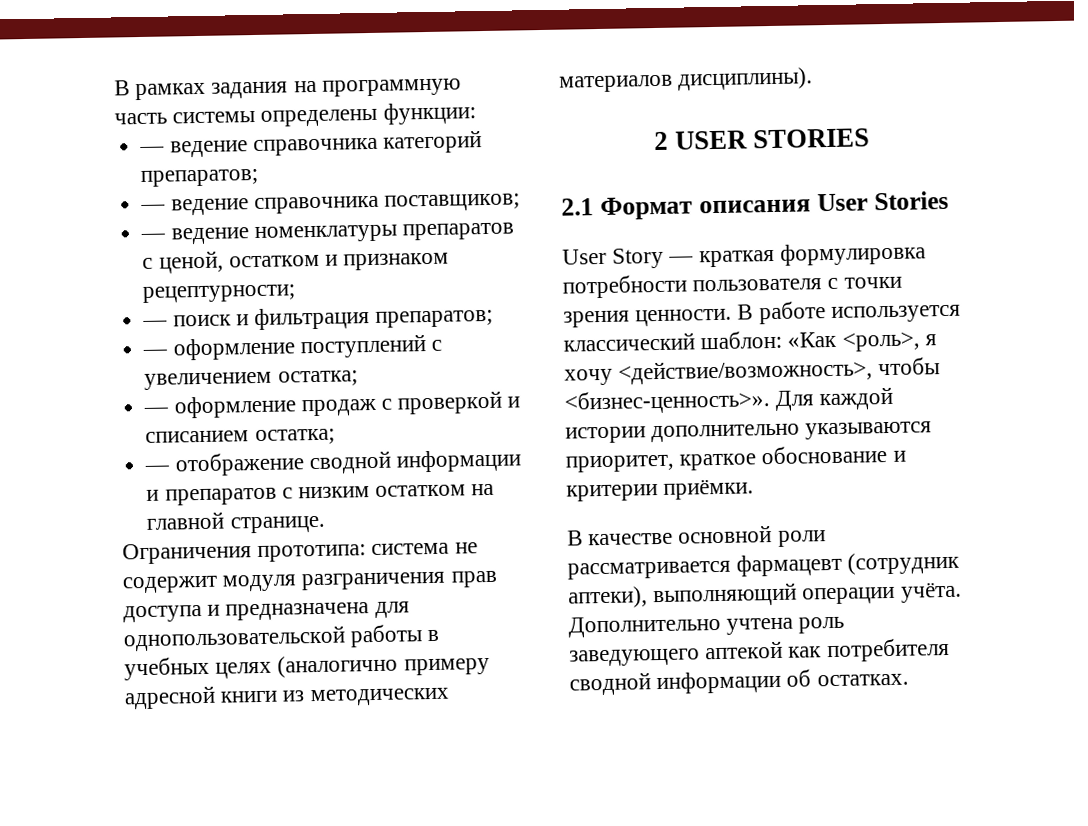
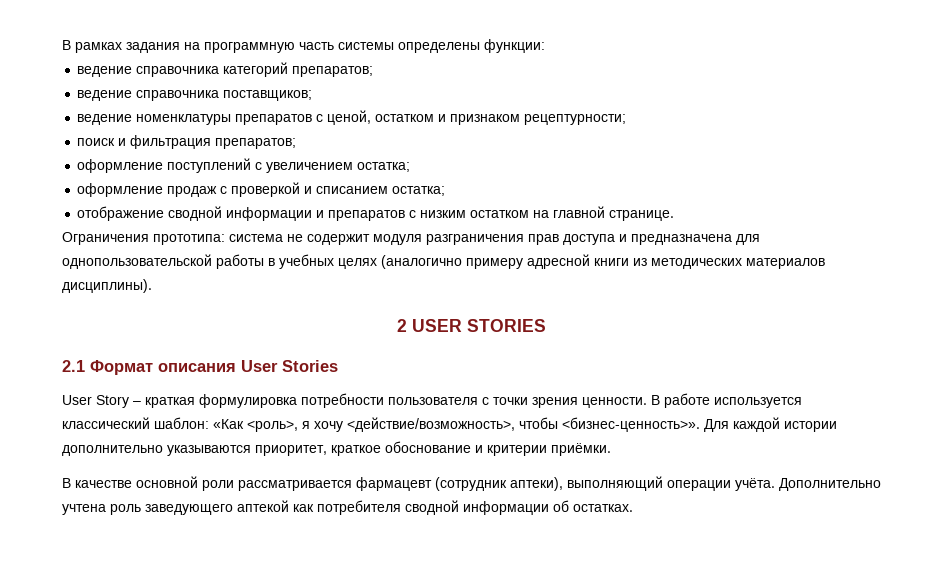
- — ведение справочника категорий препаратов;
+ ведение справочника категорий препаратов;
- — ведение справочника поставщиков;
+ ведение справочника поставщиков;
- — ведение номенклатуры препаратов с ценой, остатком и признаком рецептурности;
+ ведение номенклатуры препаратов с ценой, остатком и признаком рецептурности;
- — поиск и фильтрация препаратов;
+ поиск и фильтрация препаратов;
- — оформление поступлений с увеличением остатка;
+ оформление поступлений с увеличением остатка;
- — оформление продаж с проверкой и списанием остатка;
+ оформление продаж с проверкой и списанием остатка;
- — отображение сводной информации и препаратов с низким остатком на главной странице.
+ отображение сводной информации и препаратов с низким остатком на главной странице.
- User Story — краткая формулировка потребности пользователя с точки зрения ценности.
+ User Story – краткая формулировка потребности пользователя с точки зрения ценности.

